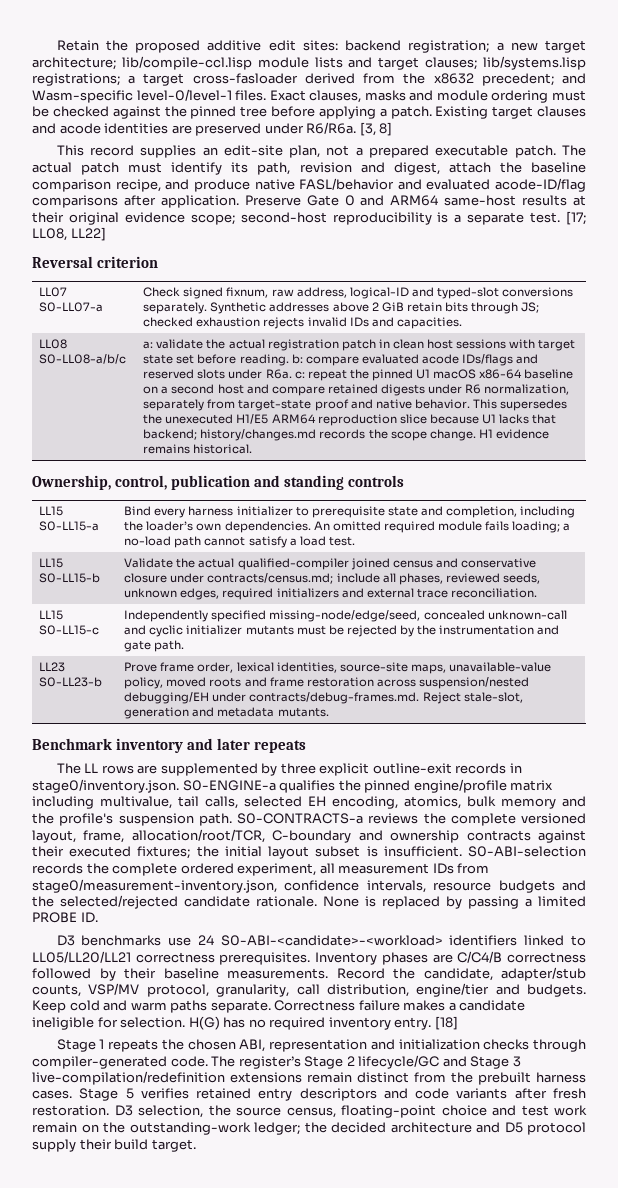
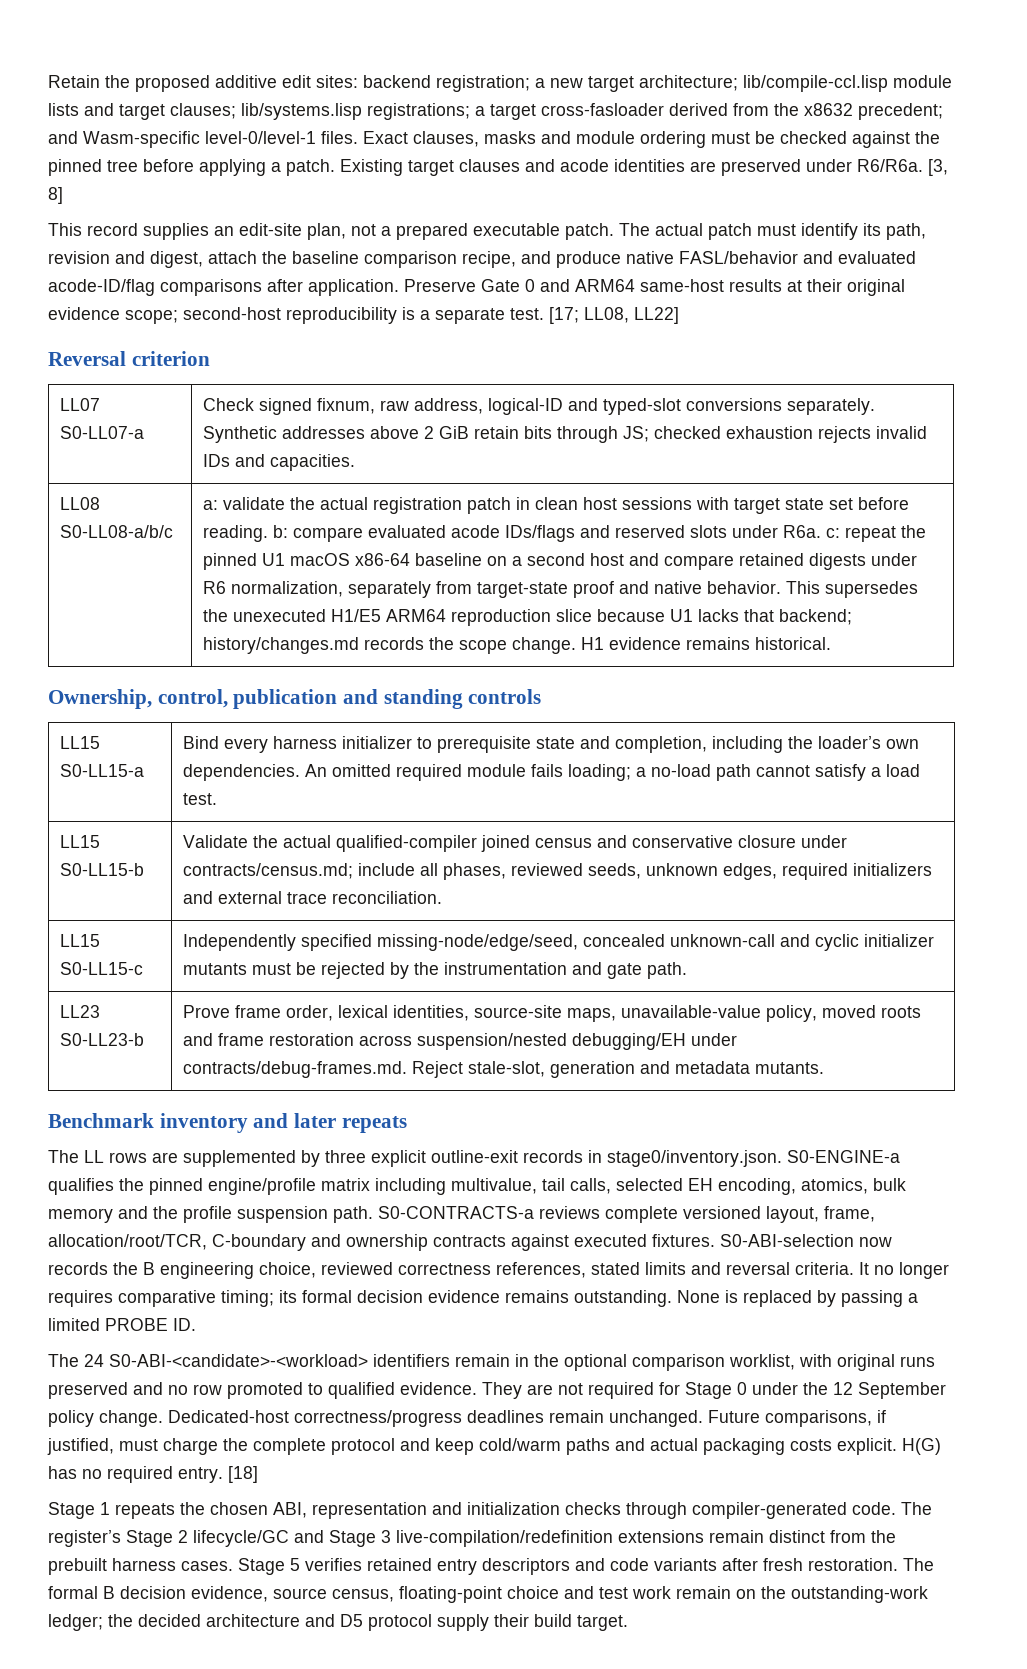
- The LL rows are supplemented by three explicit outline-exit records in stage0/inventory.json. S0-ENGINE-a qualifies the pinned engine/profile matrix including multivalue, tail calls, selected EH encoding, atomics, bulk memory and the profile's suspension path.
+ The LL rows are supplemented by three explicit outline-exit records in stage0/inventory.json. S0-ENGINE-a qualifies the pinned engine/profile matrix including multivalue, tail calls, selected EH encoding, atomics, bulk memory and the profile suspension path.
- S0-CONTRACTS-a reviews the complete versioned layout, frame, allocation/root/TCR, C-boundary and ownership contracts against their executed fixtures; the initial layout subset is insufficient. S0-ABI-selection records the complete ordered experiment, all measurement IDs from stage0/measurement-inventory.json, confidence intervals, resource budgets and the selected/rejected candidate rationale.
+ S0-CONTRACTS-a reviews complete versioned layout, frame, allocation/root/TCR, C-boundary and ownership contracts against executed fixtures. S0-ABI-selection now records the B engineering choice, reviewed correctness references, stated limits and reversal criteria. It no longer requires comparative timing; its formal decision evidence remains outstanding.
- D3 benchmarks use 24 S0-ABI-<candidate>-<workload> identifiers linked to LL05/LL20/LL21 correctness prerequisites. Inventory phases are C/C4/B correctness followed by their baseline measurements. Record the candidate, adapter/stub counts, VSP/MV protocol, granularity, call distribution, engine/tier and budgets. Keep cold and warm paths separate. Correctness failure makes a candidate ineligible for selection.
+ The 24 S0-ABI-<candidate>-<workload> identifiers remain in the optional comparison worklist, with original runs preserved and no row promoted to qualified evidence. They are not required for Stage 0 under the 12 September policy change. Dedicated-host correctness/progress deadlines remain unchanged. Future comparisons, if justified, must charge the complete protocol and keep cold/warm paths and actual packaging costs explicit.
- H(G) has no required inventory entry.
+ H(G) has no required entry.
- D3 selection, the source census, floating-point choice and test work remain on the outstanding-work ledger; the decided architecture and D5 protocol supply their build target.
+ The formal B decision evidence, source census, floating-point choice and test work remain on the outstanding-work ledger; the decided architecture and D5 protocol supply their build target.

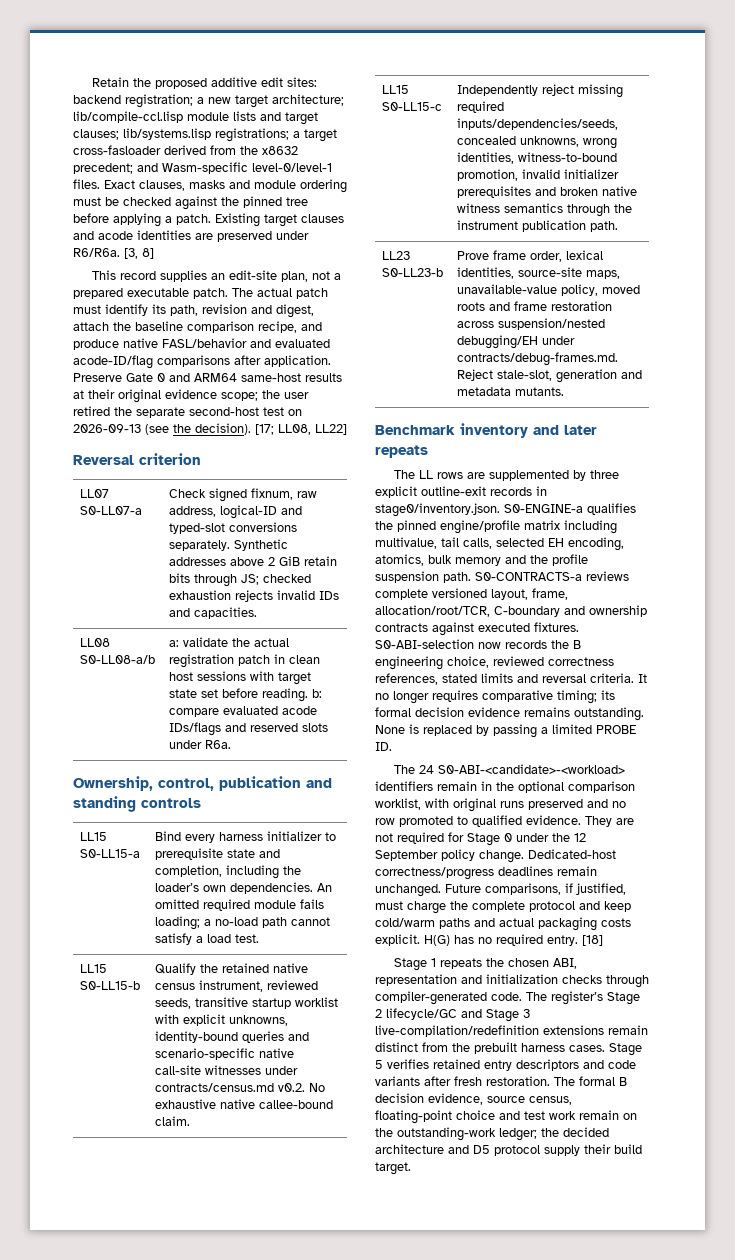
- Preserve Gate 0 and ARM64 same-host results at their original evidence scope; second-host reproducibility is a separate test.
+ Preserve Gate 0 and ARM64 same-host results at their original evidence scope; the user retired the separate second-host test on 2026-09-13 (see the decision).
- LL08 S0-LL08-a/b/c
+ LL08 S0-LL08-a/b
- a: validate the actual registration patch in clean host sessions with target state set before reading. b: compare evaluated acode IDs/flags and reserved slots under R6a. c: repeat the pinned U1 macOS x86-64 baseline on a second host and compare retained digests under R6 normalization, separately from target-state proof and native behavior. This supersedes the unexecuted H1/E5 ARM64 reproduction slice because U1 lacks that backend; history/changes.md records the scope change. H1 evidence remains historical.
+ a: validate the actual registration patch in clean host sessions with target state set before reading. b: compare evaluated acode IDs/flags and reserved slots under R6a.
- LL15 S0-LL15-b | Validate the actual qualified-compiler joined census and conservative closure under contracts/census.md; include all phases, reviewed seeds, unknown edges, required initializers and external trace reconciliation.
- LL15 S0-LL15-c | Independently specified missing-node/edge/seed, concealed unknown-call and cyclic initializer mutants must be rejected by the instrumentation and gate path.
+ LL15 S0-LL15-b | Qualify the retained native census instrument, reviewed seeds, transitive startup worklist with explicit unknowns, identity-bound queries and scenario-specific native call-site witnesses under contracts/census.md v0.2. No exhaustive native callee-bound claim.
+ LL15 S0-LL15-c | Independently reject missing required inputs/dependencies/seeds, concealed unknowns, wrong identities, witness-to-bound promotion, invalid initializer prerequisites and broken native witness semantics through the instrument publication path.

